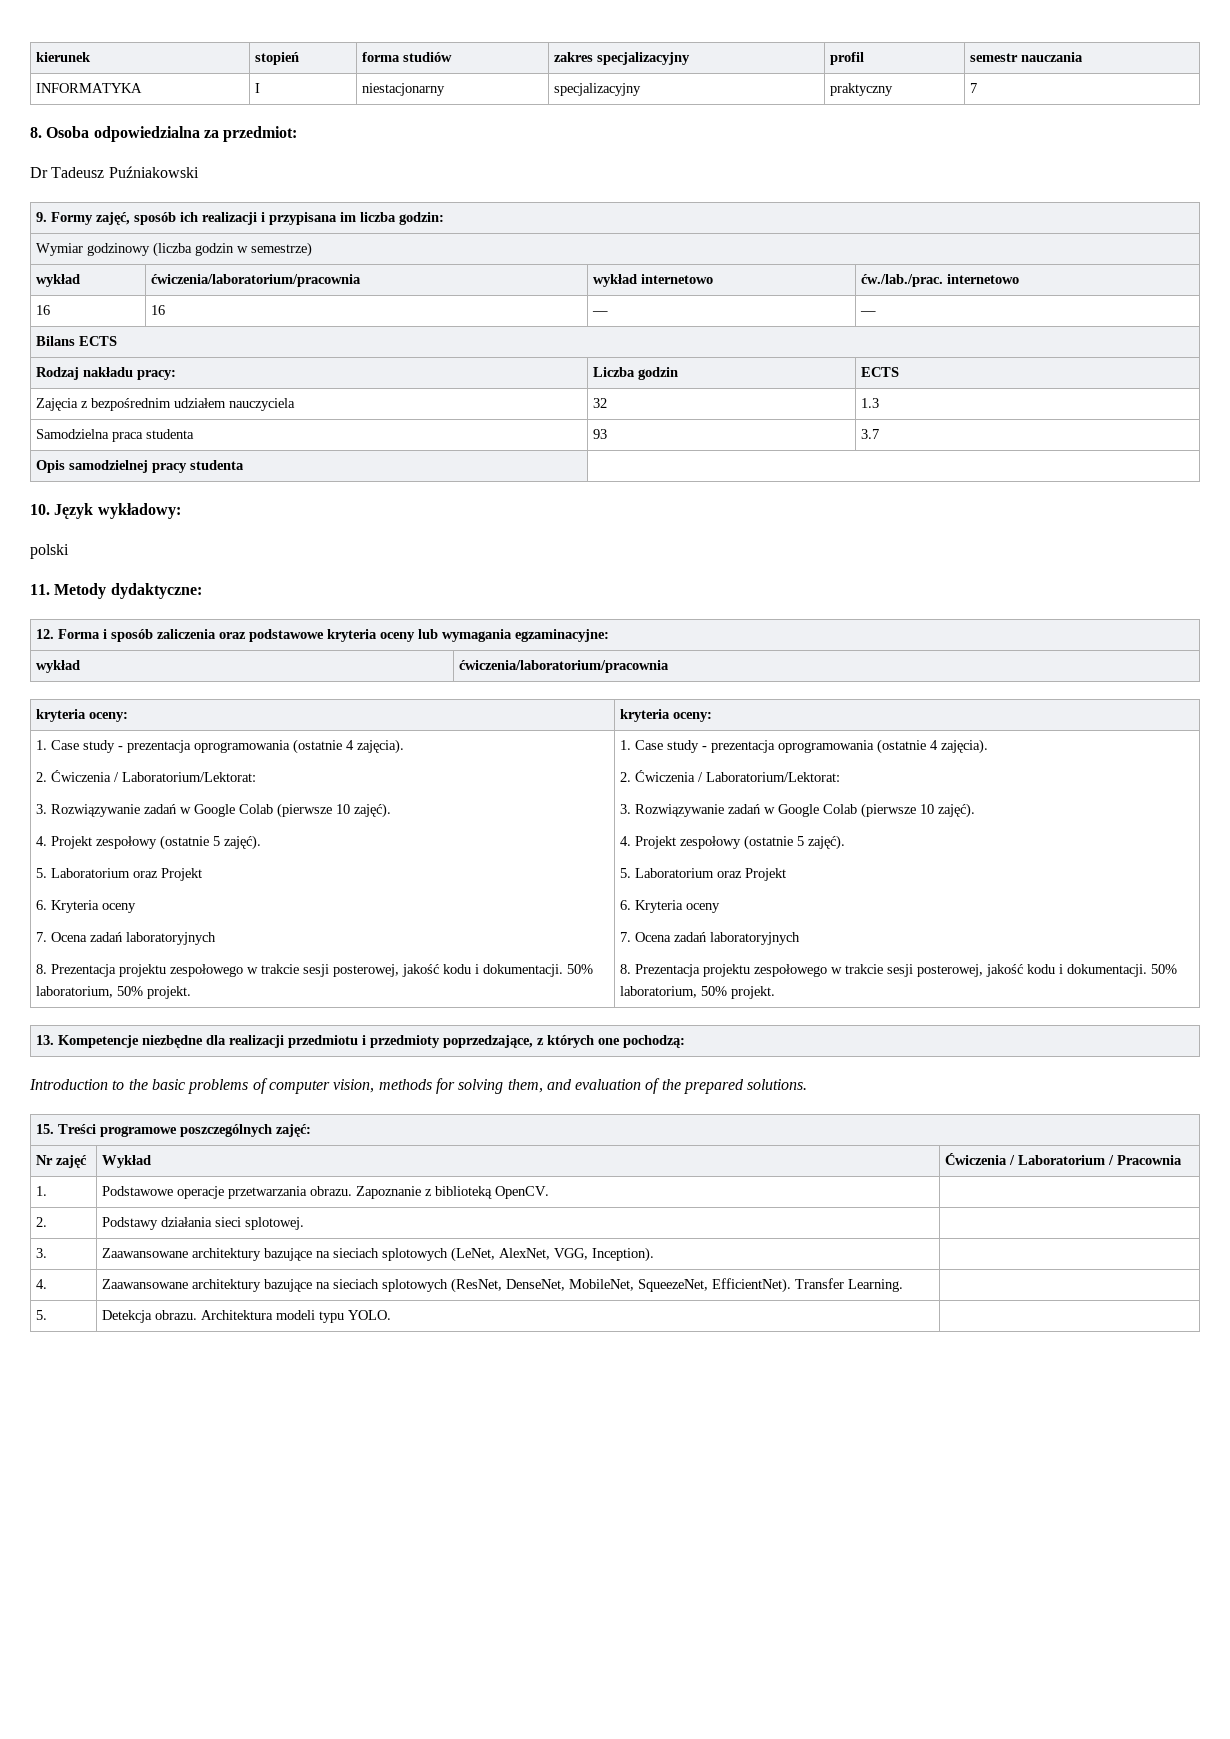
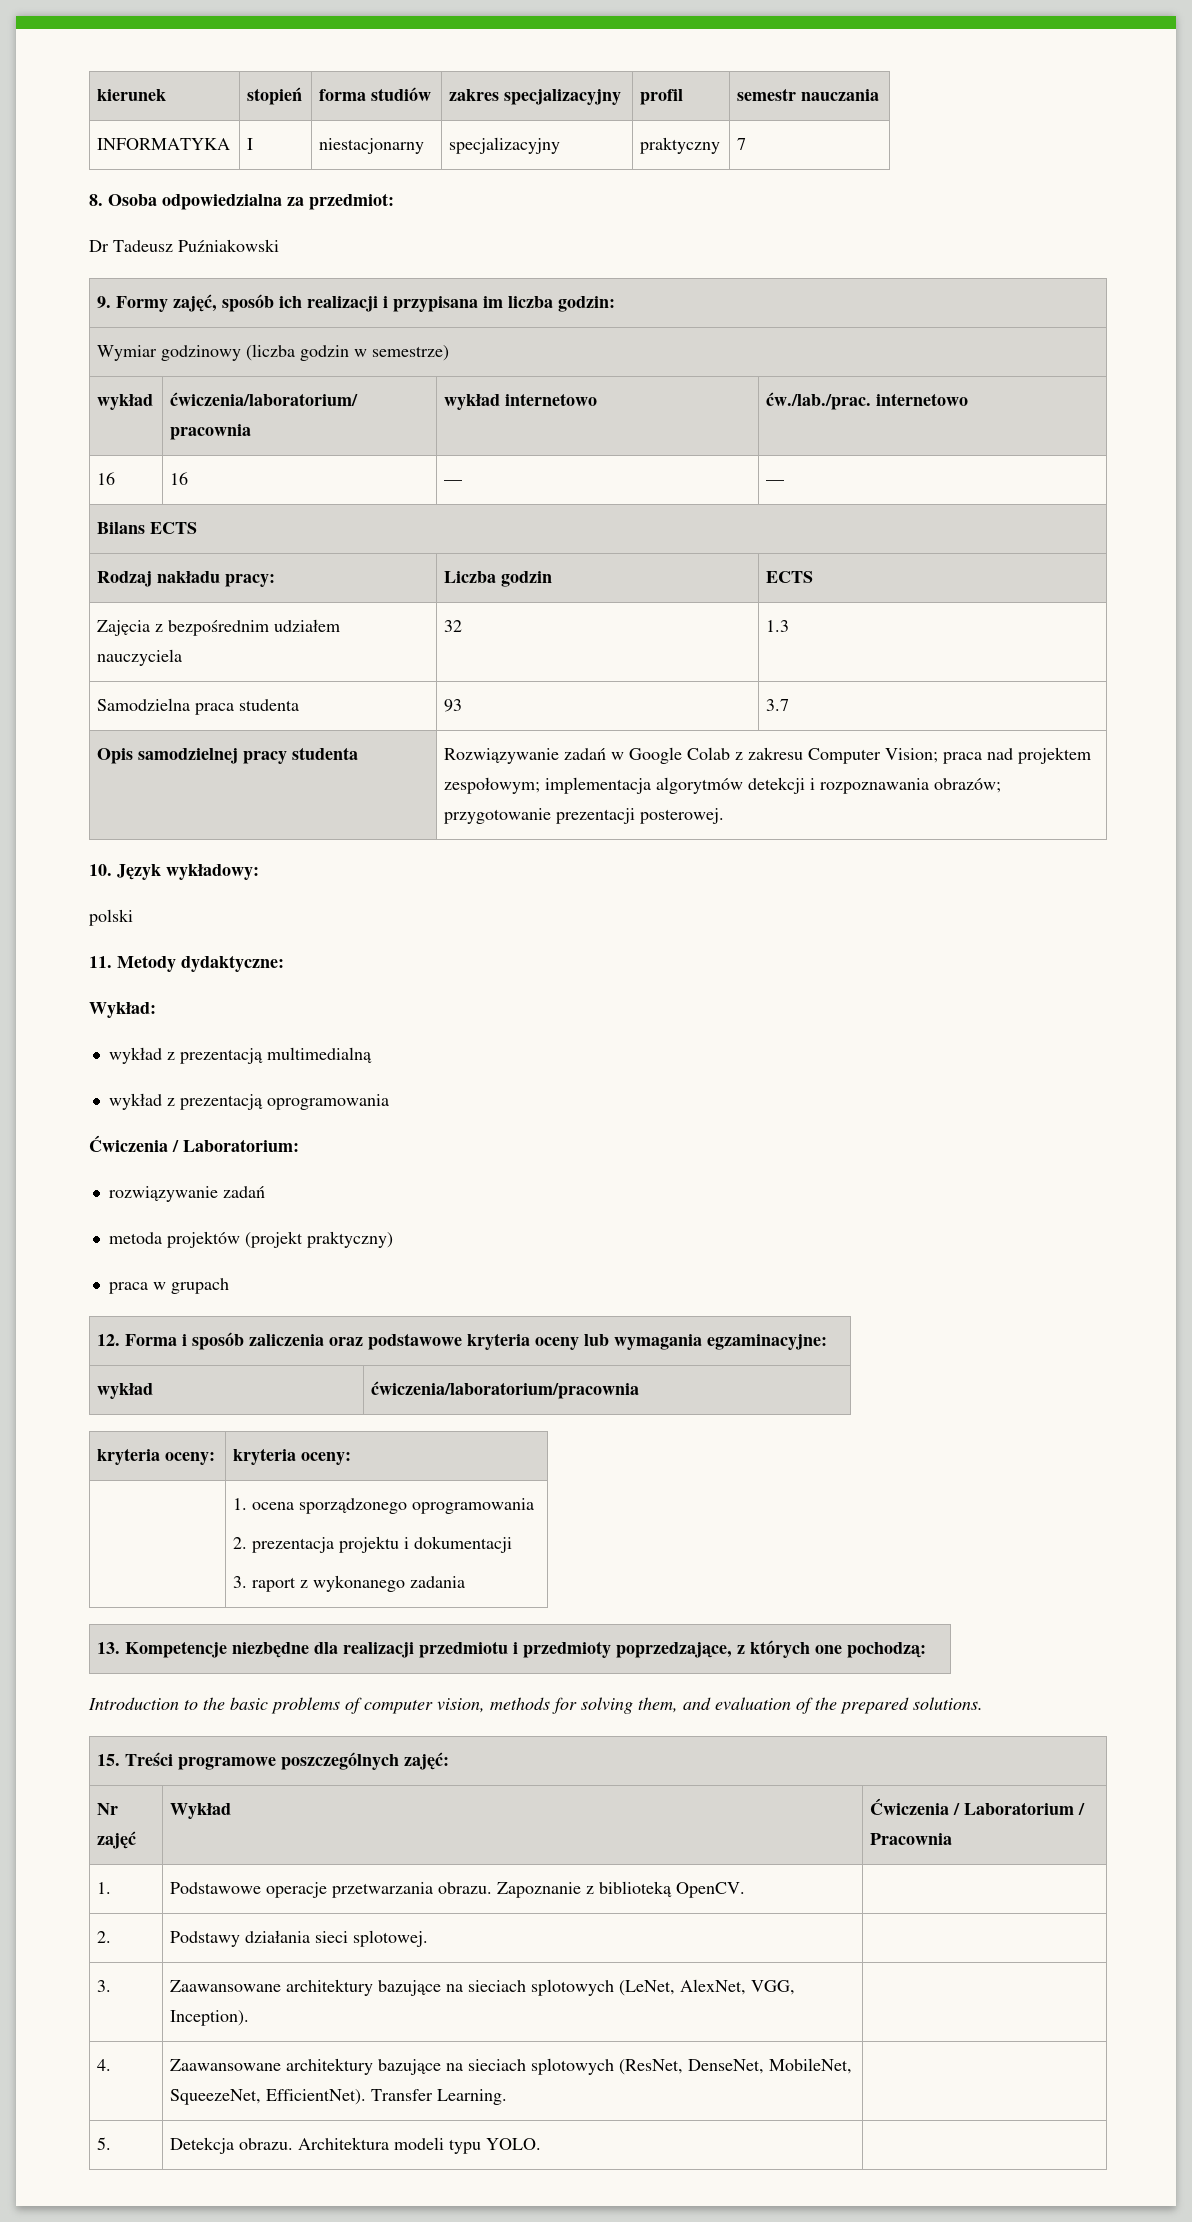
- Opis samodzielnej pracy studenta |
+ Opis samodzielnej pracy studenta | Rozwiązywanie zadań w Google Colab z zakresu Computer Vision; praca nad projektem zespołowym; implementacja algorytmów detekcji i rozpoznawania obrazów; przygotowanie prezentacji posterowej.
+ Wykład:
+ wykład z prezentacją multimedialną
+ wykład z prezentacją oprogramowania
+ Ćwiczenia / Laboratorium:
+ rozwiązywanie zadań
+ metoda projektów (projekt praktyczny)
+ praca w grupach
  kryteria oceny: | kryteria oceny:
- 1. Case study - prezentacja oprogramowania (ostatnie 4 zajęcia).
- 2. Ćwiczenia / Laboratorium/Lektorat:
- 3. Rozwiązywanie zadań w Google Colab (pierwsze 10 zajęć).
- 4. Projekt zespołowy (ostatnie 5 zajęć).
- 5. Laboratorium oraz Projekt
- 6. Kryteria oceny
- 7. Ocena zadań laboratoryjnych
- 8. Prezentacja projektu zespołowego w trakcie sesji posterowej, jakość kodu i dokumentacji. 50% laboratorium, 50% projekt. | 1. Case study - prezentacja oprogramowania (ostatnie 4 zajęcia).
- 2. Ćwiczenia / Laboratorium/Lektorat:
- 3. Rozwiązywanie zadań w Google Colab (pierwsze 10 zajęć).
- 4. Projekt zespołowy (ostatnie 5 zajęć).
- 5. Laboratorium oraz Projekt
- 6. Kryteria oceny
- 7. Ocena zadań laboratoryjnych
- 8. Prezentacja projektu zespołowego w trakcie sesji posterowej, jakość kodu i dokumentacji. 50% laboratorium, 50% projekt.
+ | 1. ocena sporządzonego oprogramowania
+ 2. prezentacja projektu i dokumentacji
+ 3. raport z wykonanego zadania

